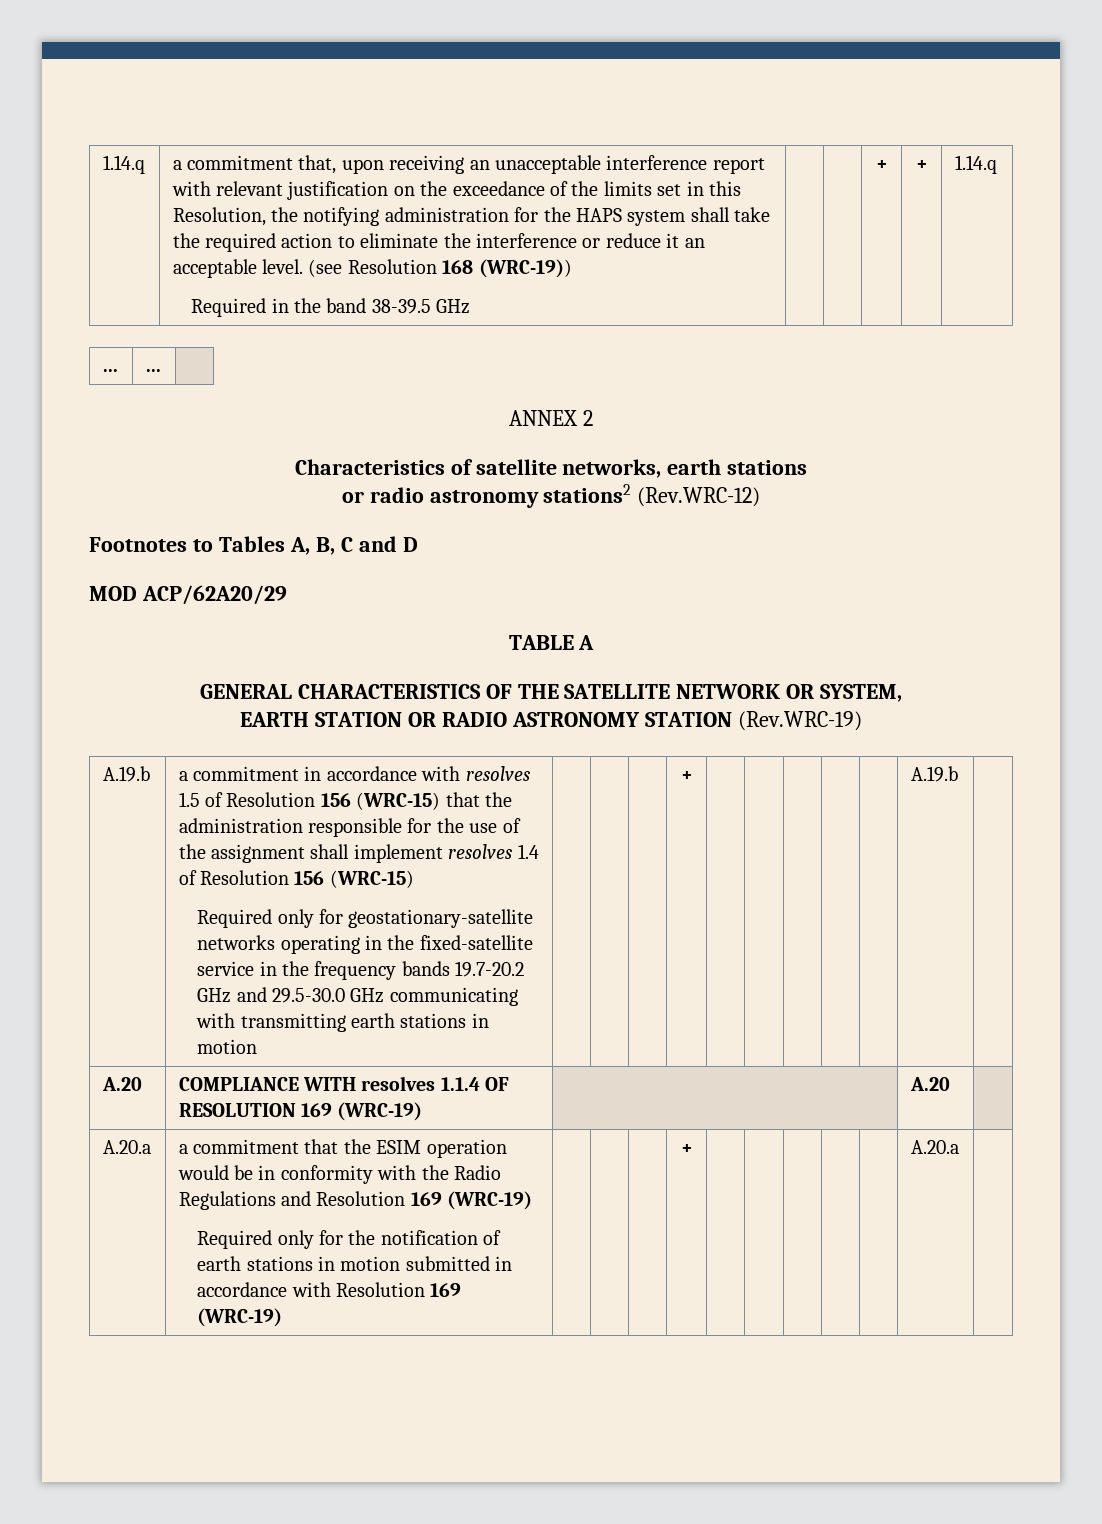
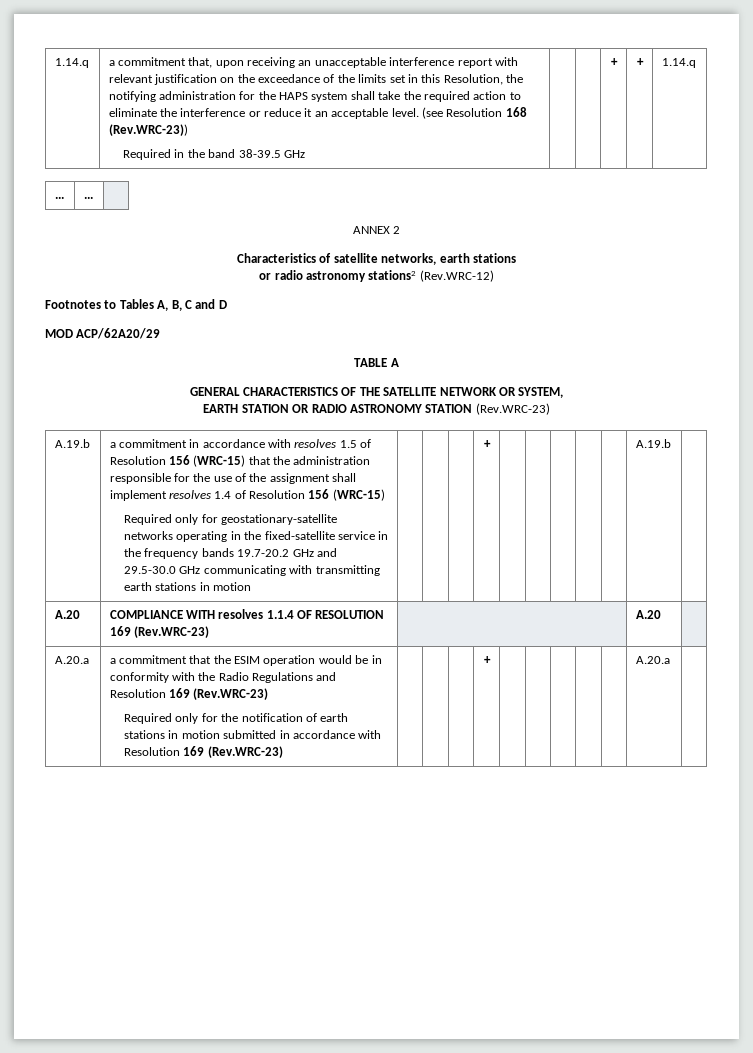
- (see Resolution 168 (WRC-19))
+ (see Resolution 168 (Rev.WRC-23))
- EARTH STATION OR RADIO ASTRONOMY STATION (Rev.WRC-19)
+ EARTH STATION OR RADIO ASTRONOMY STATION (Rev.WRC-23)
- A.20 | COMPLIANCE WITH resolves 1.1.4 OF RESOLUTION 169 (WRC-19) | | A.20 |
+ A.20 | COMPLIANCE WITH resolves 1.1.4 OF RESOLUTION 169 (Rev.WRC-23) | | A.20 |
- A.20.a | a commitment that the ESIM operation would be in conformity with the Radio Regulations and Resolution 169 (WRC-19)
- Required only for the notification of earth stations in motion submitted in accordance with Resolution 169 (WRC-19) | | | | + | | | | | | A.20.a |
+ A.20.a | a commitment that the ESIM operation would be in conformity with the Radio Regulations and Resolution 169 (Rev.WRC-23)
+ Required only for the notification of earth stations in motion submitted in accordance with Resolution 169 (Rev.WRC-23) | | | | + | | | | | | A.20.a |

